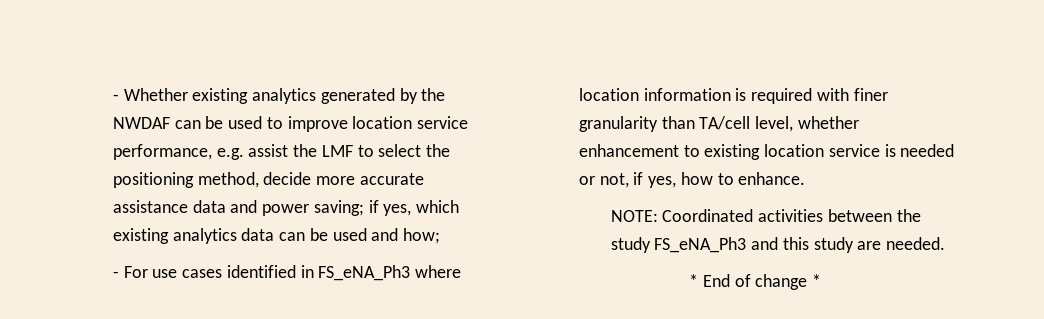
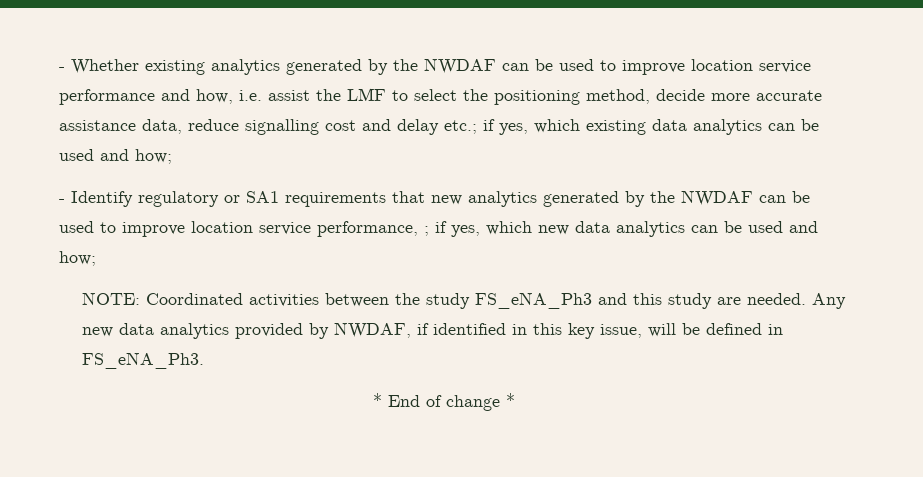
- - Whether existing analytics generated by the NWDAF can be used to improve location service performance, e.g. assist the LMF to select the positioning method, decide more accurate assistance data and power saving; if yes, which existing analytics data can be used and how;
+ - Whether existing analytics generated by the NWDAF can be used to improve location service performance and how, i.e. assist the LMF to select the positioning method, decide more accurate assistance data, reduce signalling cost and delay etc.; if yes, which existing data analytics can be used and how;
- - For use cases identified in FS_eNA_Ph3 where location information is required with finer granularity than TA/cell level, whether enhancement to existing location service is needed or not, if yes, how to enhance.
+ - Identify regulatory or SA1 requirements that new analytics generated by the NWDAF can be used to improve location service performance, ; if yes, which new data analytics can be used and how;
+ Any new data analytics provided by NWDAF, if identified in this key issue, will be defined in FS_eNA_Ph3.

